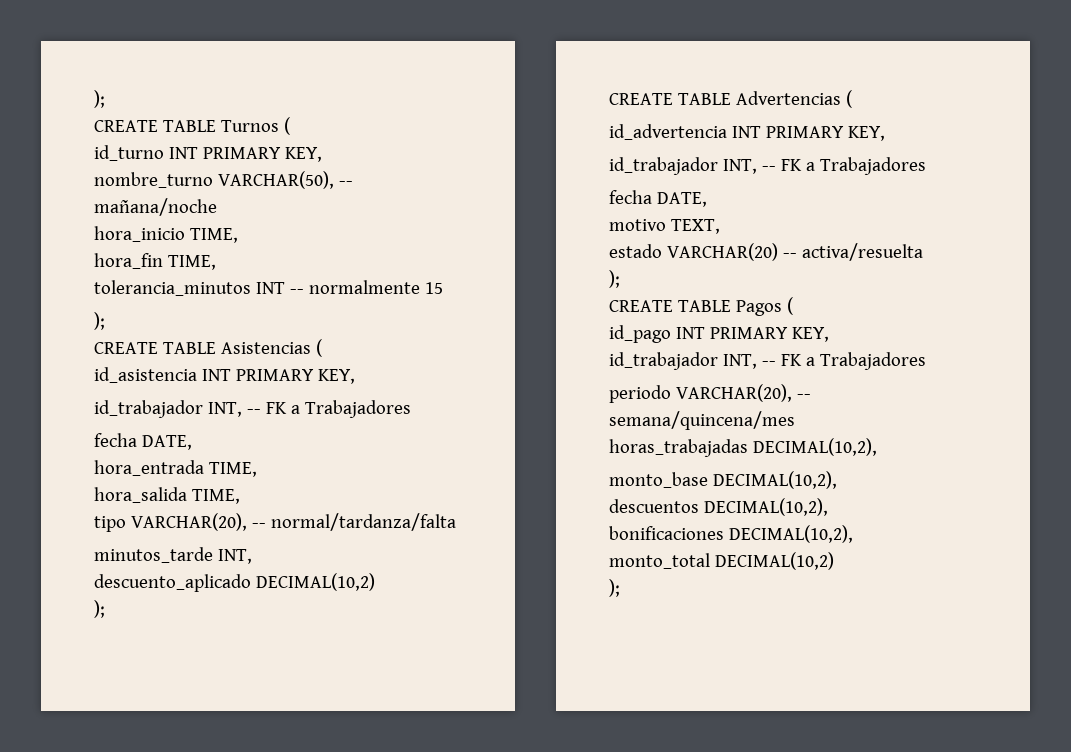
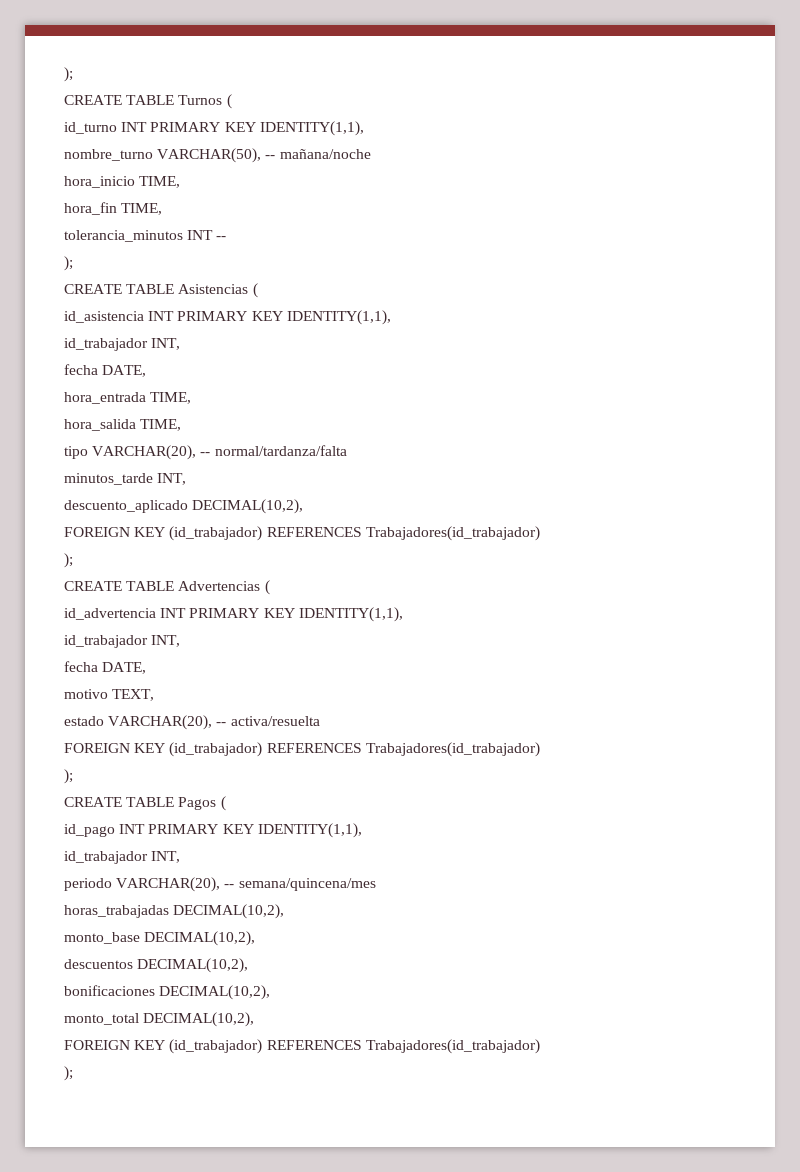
- id_turno INT PRIMARY KEY,
+ id_turno INT PRIMARY KEY IDENTITY(1,1),
- tolerancia_minutos INT -- normalmente 15
+ tolerancia_minutos INT --
- id_asistencia INT PRIMARY KEY,
- id_trabajador INT, -- FK a Trabajadores
+ id_asistencia INT PRIMARY KEY IDENTITY(1,1),
+ id_trabajador INT,
- descuento_aplicado DECIMAL(10,2)
+ descuento_aplicado DECIMAL(10,2),
+ FOREIGN KEY (id_trabajador) REFERENCES Trabajadores(id_trabajador)
- id_advertencia INT PRIMARY KEY,
- id_trabajador INT, -- FK a Trabajadores
+ id_advertencia INT PRIMARY KEY IDENTITY(1,1),
+ id_trabajador INT,
- estado VARCHAR(20) -- activa/resuelta
+ estado VARCHAR(20), -- activa/resuelta
+ FOREIGN KEY (id_trabajador) REFERENCES Trabajadores(id_trabajador)
- id_pago INT PRIMARY KEY,
- id_trabajador INT, -- FK a Trabajadores
+ id_pago INT PRIMARY KEY IDENTITY(1,1),
+ id_trabajador INT,
- monto_total DECIMAL(10,2)
+ monto_total DECIMAL(10,2),
+ FOREIGN KEY (id_trabajador) REFERENCES Trabajadores(id_trabajador)

